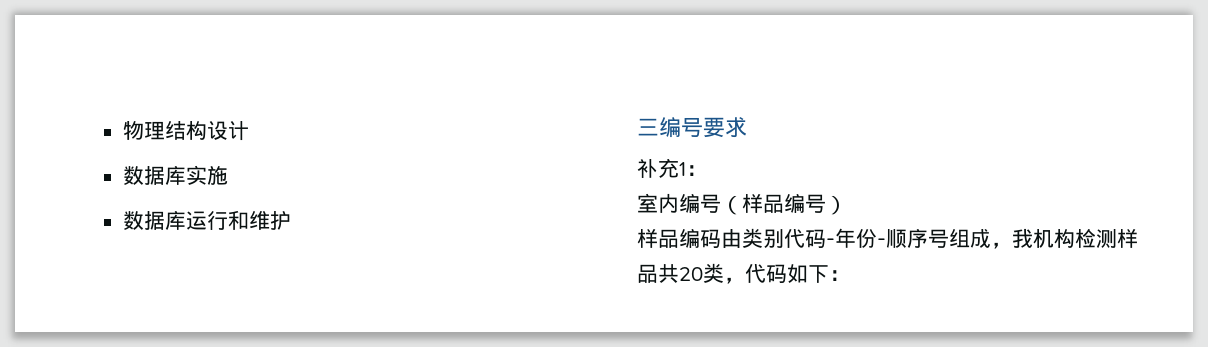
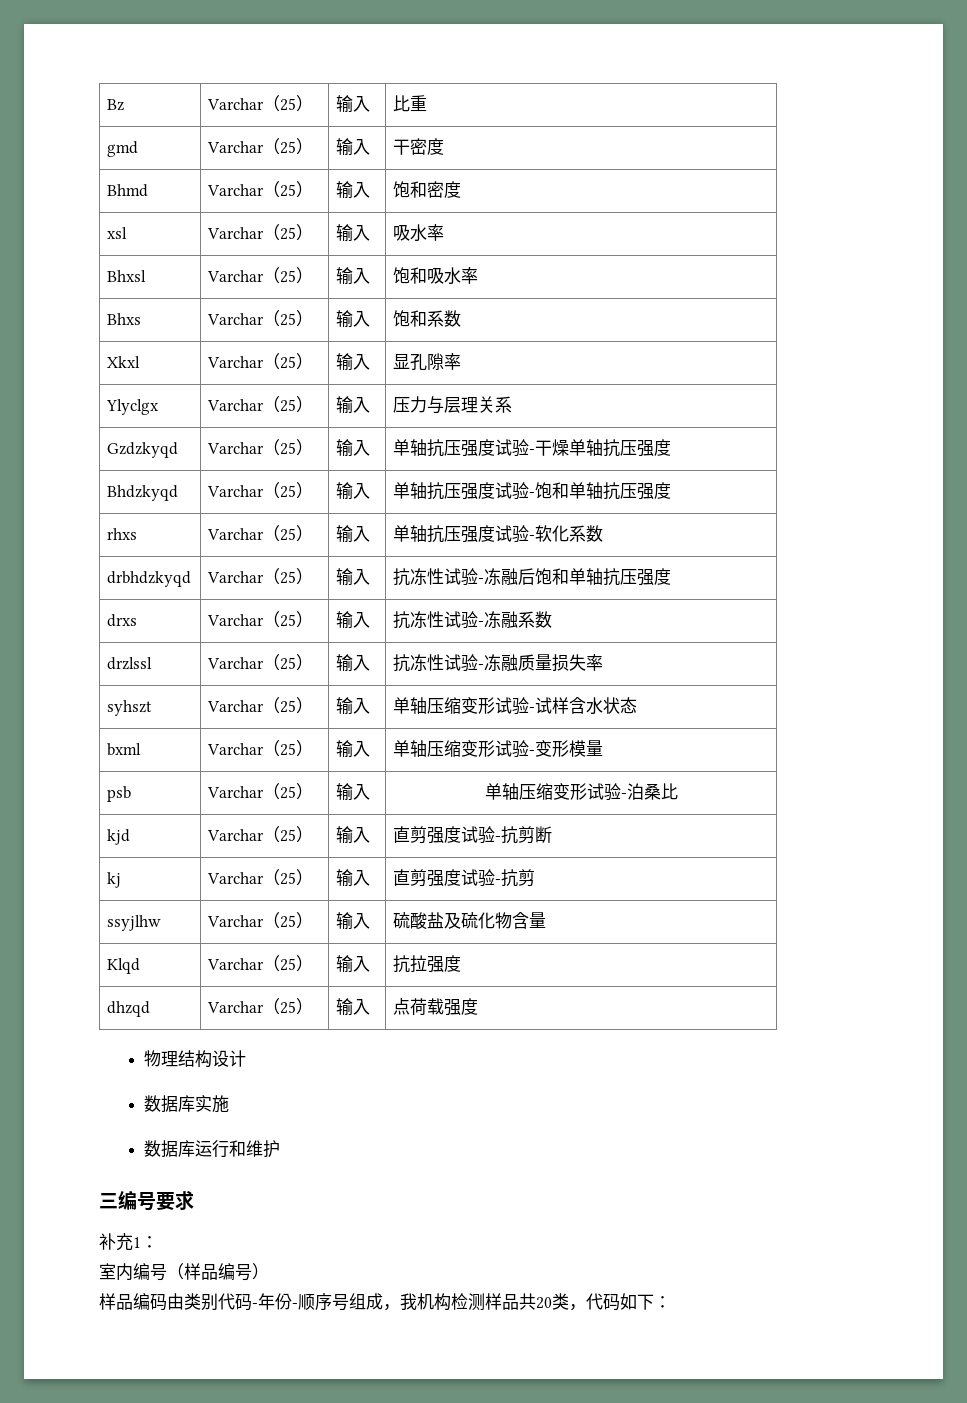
+ Bz | Varchar（25） | 输入 | 比重
+ gmd | Varchar（25） | 输入 | 干密度
+ Bhmd | Varchar（25） | 输入 | 饱和密度
+ xsl | Varchar（25） | 输入 | 吸水率
+ Bhxsl | Varchar（25） | 输入 | 饱和吸水率
+ Bhxs | Varchar（25） | 输入 | 饱和系数
+ Xkxl | Varchar（25） | 输入 | 显孔隙率
+ Ylyclgx | Varchar（25） | 输入 | 压力与层理关系
+ Gzdzkyqd | Varchar（25） | 输入 | 单轴抗压强度试验-干燥单轴抗压强度
+ Bhdzkyqd | Varchar（25） | 输入 | 单轴抗压强度试验-饱和单轴抗压强度
+ rhxs | Varchar（25） | 输入 | 单轴抗压强度试验-软化系数
+ drbhdzkyqd | Varchar（25） | 输入 | 抗冻性试验-冻融后饱和单轴抗压强度
+ drxs | Varchar（25） | 输入 | 抗冻性试验-冻融系数
+ drzlssl | Varchar（25） | 输入 | 抗冻性试验-冻融质量损失率
+ syhszt | Varchar（25） | 输入 | 单轴压缩变形试验-试样含水状态
+ bxml | Varchar（25） | 输入 | 单轴压缩变形试验-变形模量
+ psb | Varchar（25） | 输入 | 单轴压缩变形试验-泊桑比
+ kjd | Varchar（25） | 输入 | 直剪强度试验-抗剪断
+ kj | Varchar（25） | 输入 | 直剪强度试验-抗剪
+ ssyjlhw | Varchar（25） | 输入 | 硫酸盐及硫化物含量
+ Klqd | Varchar（25） | 输入 | 抗拉强度
+ dhzqd | Varchar（25） | 输入 | 点荷载强度

